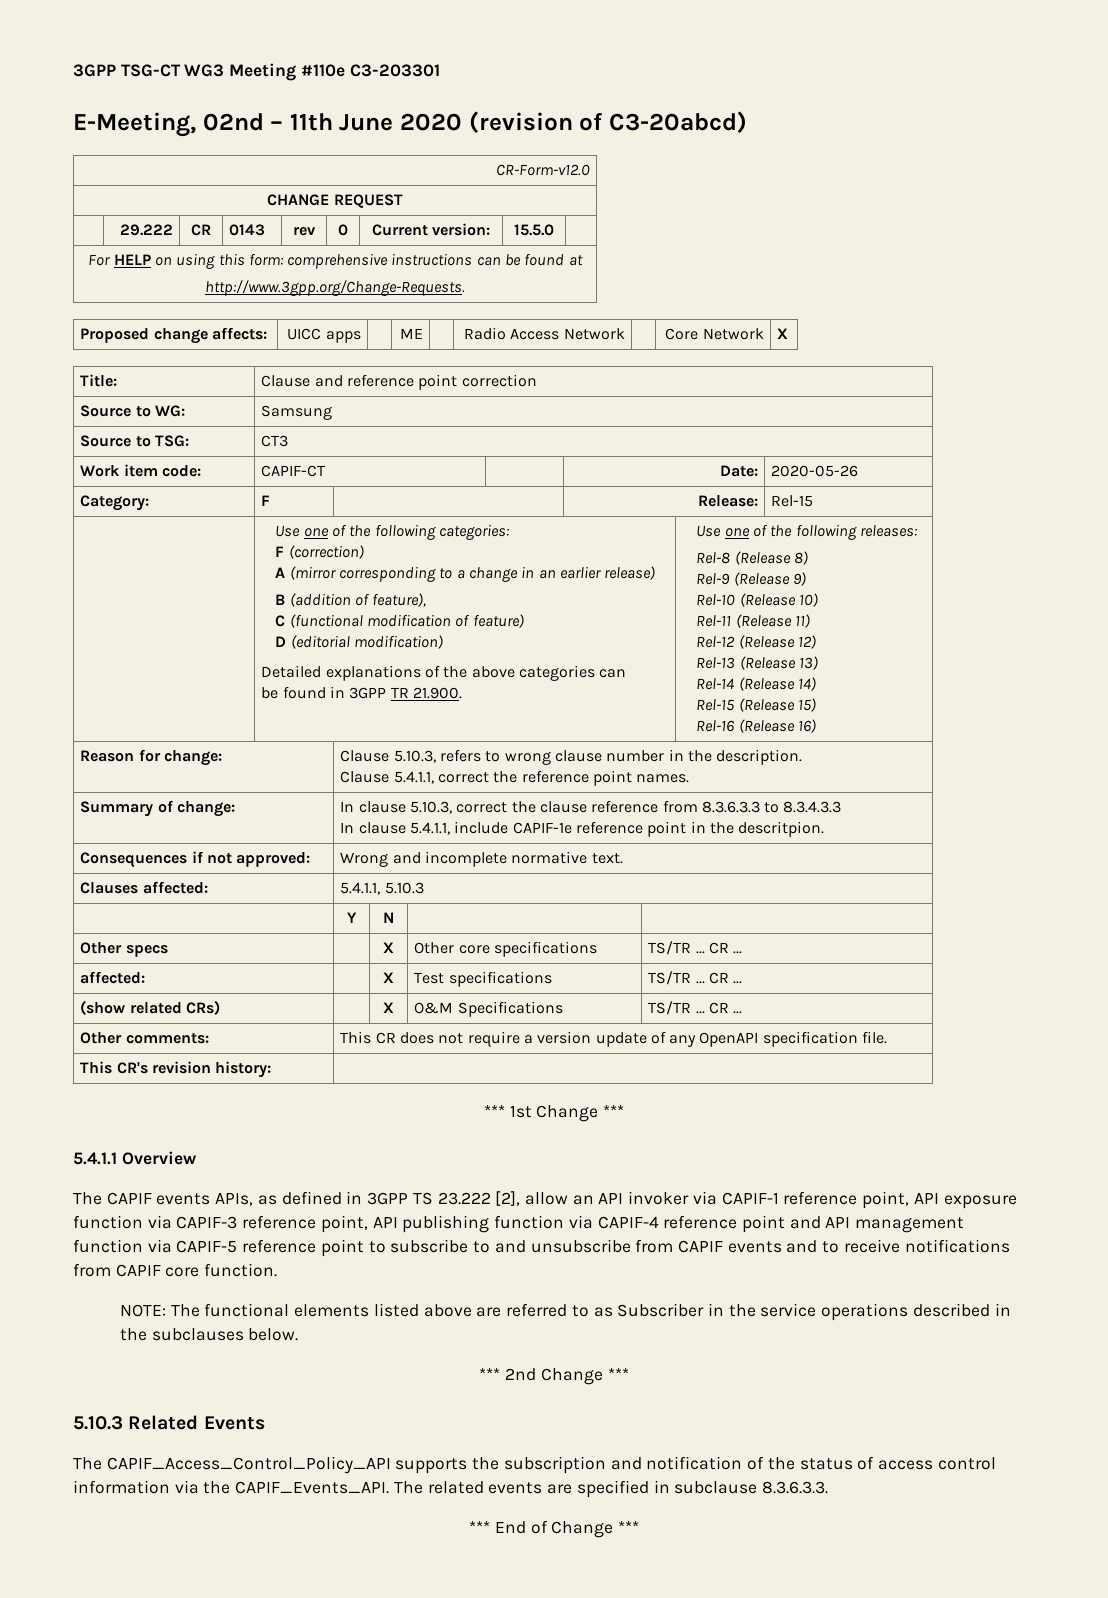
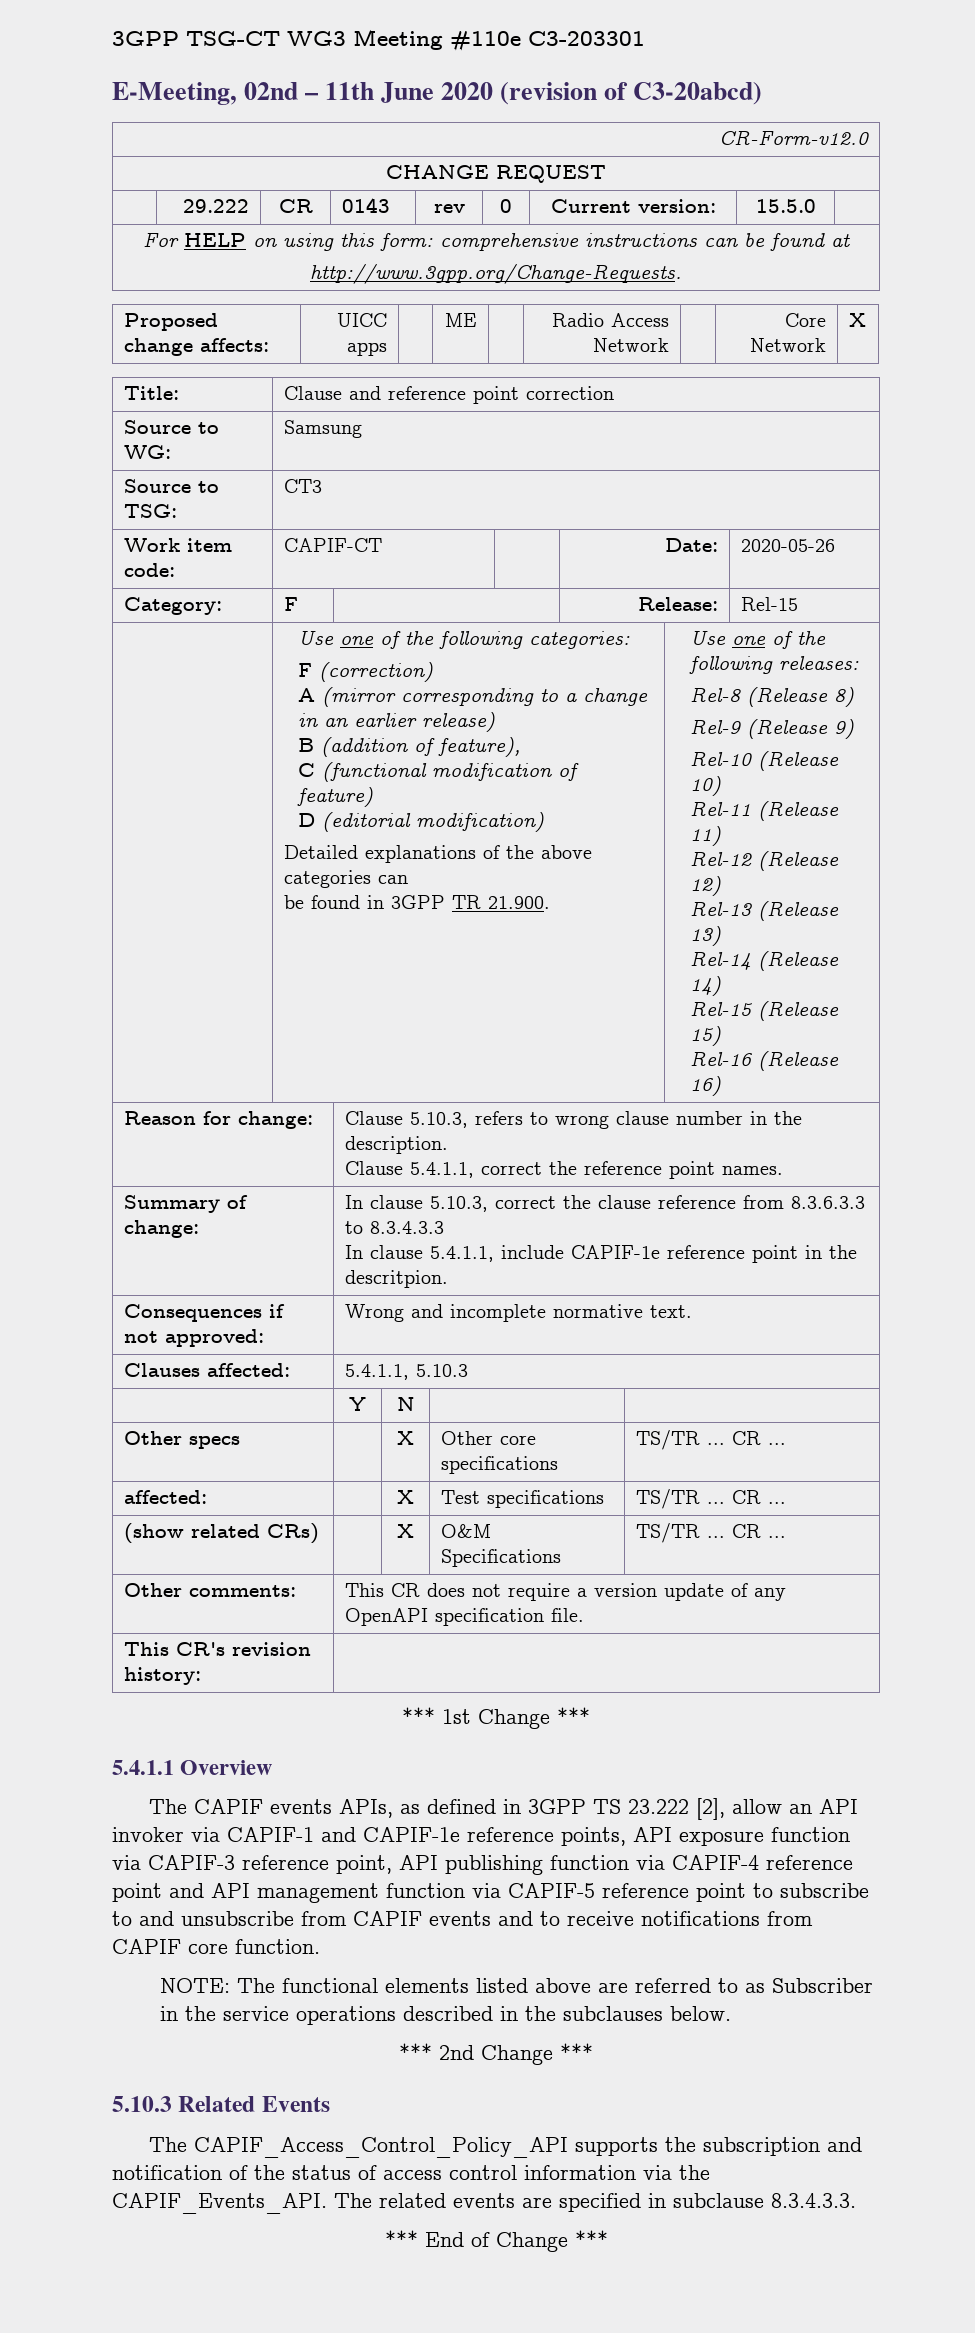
- The CAPIF events APIs, as defined in 3GPP TS 23.222 [2], allow an API invoker via CAPIF-1 reference point, API exposure function via CAPIF-3 reference point, API publishing function via CAPIF-4 reference point and API management function via CAPIF-5 reference point to subscribe to and unsubscribe from CAPIF events and to receive notifications from CAPIF core function.
+ The CAPIF events APIs, as defined in 3GPP TS 23.222 [2], allow an API invoker via CAPIF-1 and CAPIF-1e reference points, API exposure function via CAPIF-3 reference point, API publishing function via CAPIF-4 reference point and API management function via CAPIF-5 reference point to subscribe to and unsubscribe from CAPIF events and to receive notifications from CAPIF core function.
- The related events are specified in subclause 8.3.6.3.3.
+ The related events are specified in subclause 8.3.4.3.3.

